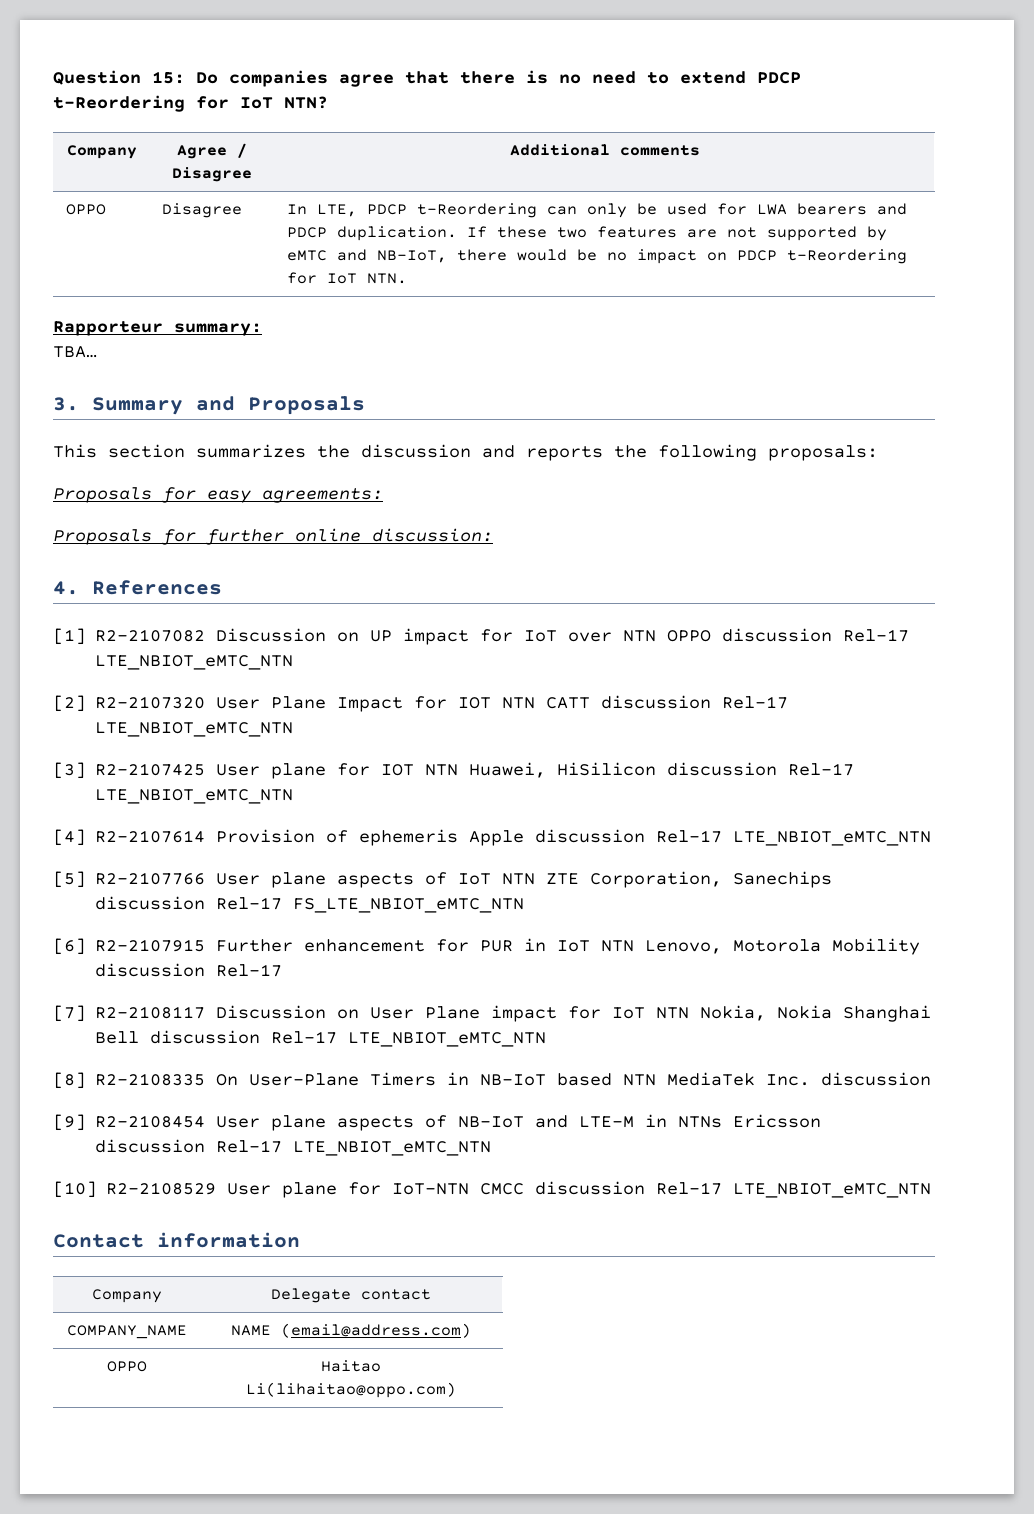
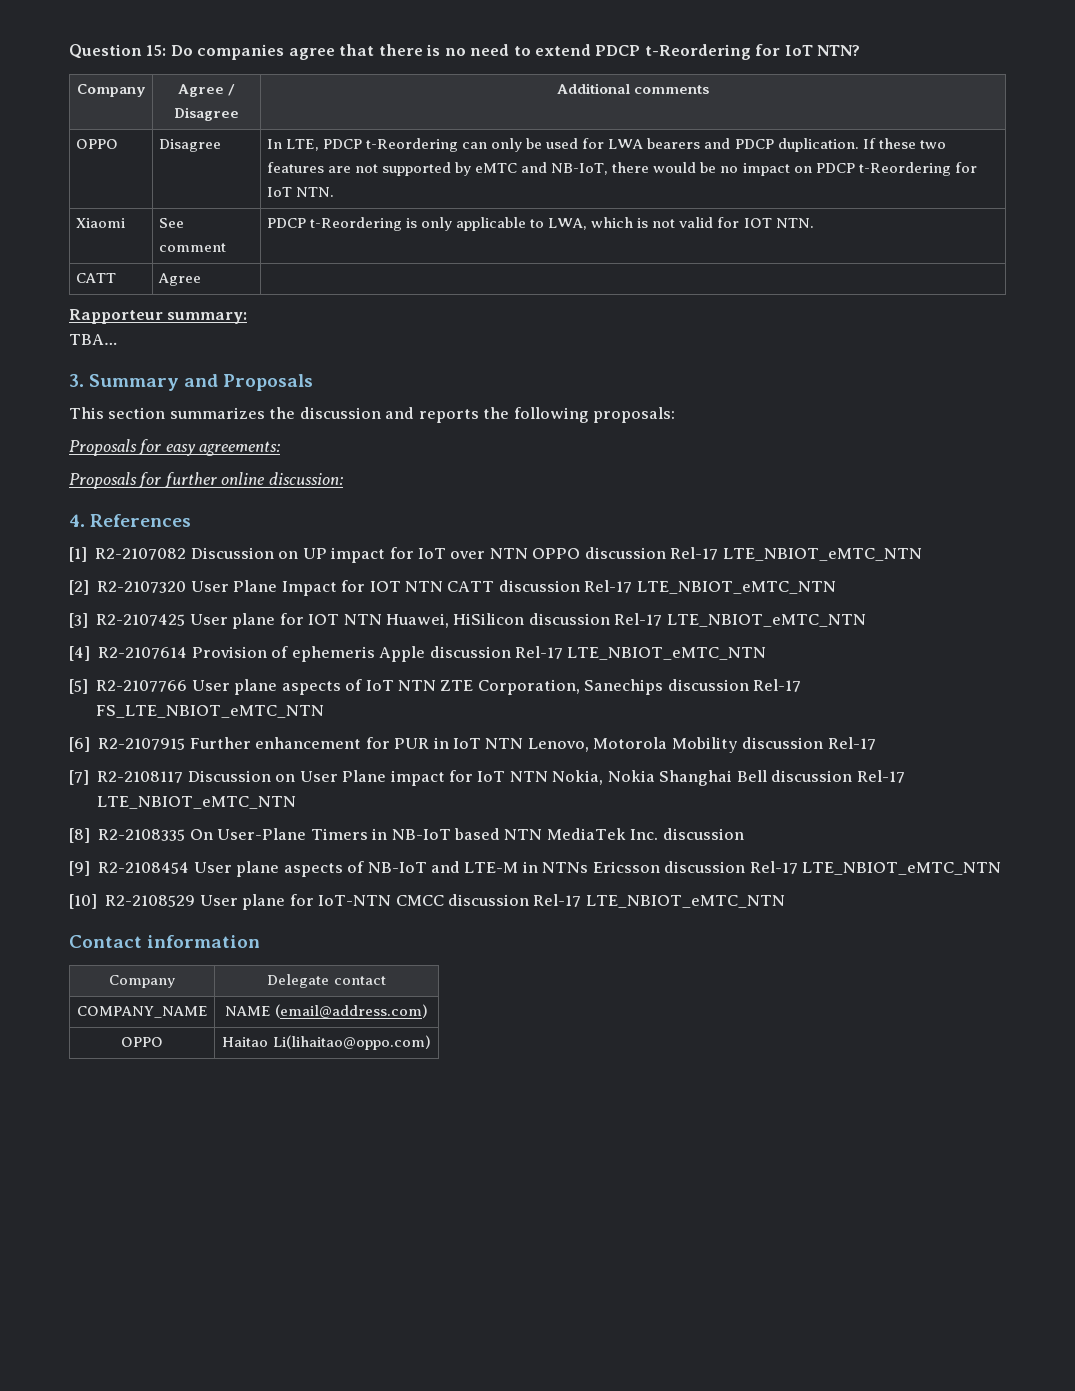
+ Xiaomi | See comment | PDCP t-Reordering is only applicable to LWA, which is not valid for IOT NTN.
+ CATT | Agree |

